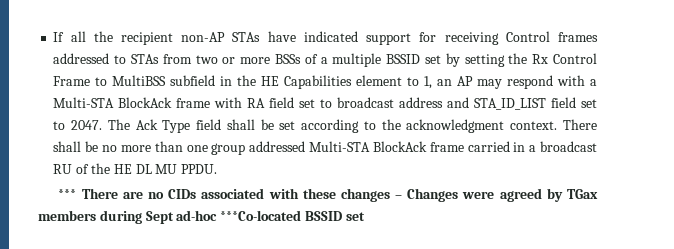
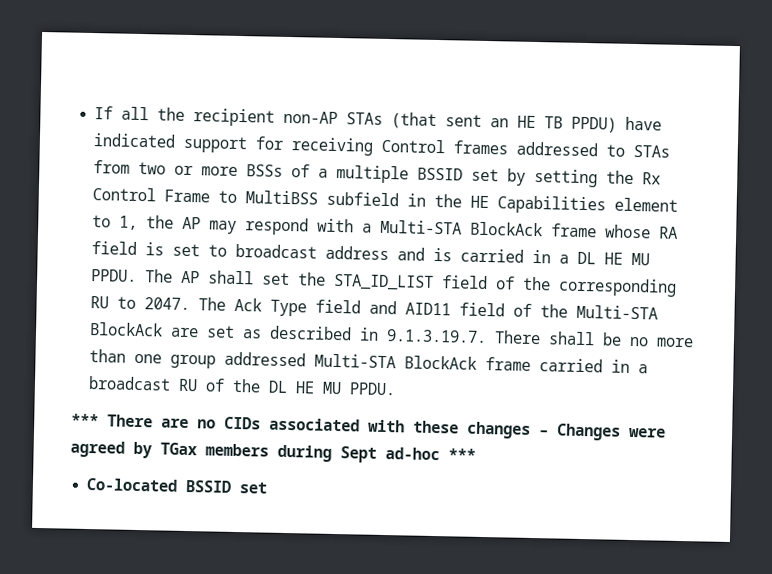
- If all the recipient non-AP STAs have indicated support for receiving Control frames addressed to STAs from two or more BSSs of a multiple BSSID set by setting the Rx Control Frame to MultiBSS subfield in the HE Capabilities element to 1, an AP may respond with a Multi-STA BlockAck frame with RA field set to broadcast address and STA_ID_LIST field set to 2047.
+ If all the recipient non-AP STAs (that sent an HE TB PPDU) have indicated support for receiving Control frames addressed to STAs from two or more BSSs of a multiple BSSID set by setting the Rx Control Frame to MultiBSS subfield in the HE Capabilities element to 1, the AP may respond with a Multi-STA BlockAck frame whose RA field is set to broadcast address and is carried in a DL HE MU PPDU. The AP shall set the STA_ID_LIST field of the corresponding RU to 2047.
- The Ack Type field shall be set according to the acknowledgment context. There shall be no more than one group addressed Multi-STA BlockAck frame carried in a broadcast RU of the HE DL MU PPDU.
+ The Ack Type field and AID11 field of the Multi-STA BlockAck are set as described in 9.1.3.19.7. There shall be no more than one group addressed Multi-STA BlockAck frame carried in a broadcast RU of the DL HE MU PPDU.
- *** There are no CIDs associated with these changes – Changes were agreed by TGax members during Sept ad-hoc ***Co-located BSSID set
+ *** There are no CIDs associated with these changes – Changes were agreed by TGax members during Sept ad-hoc ***
+ Co-located BSSID set

